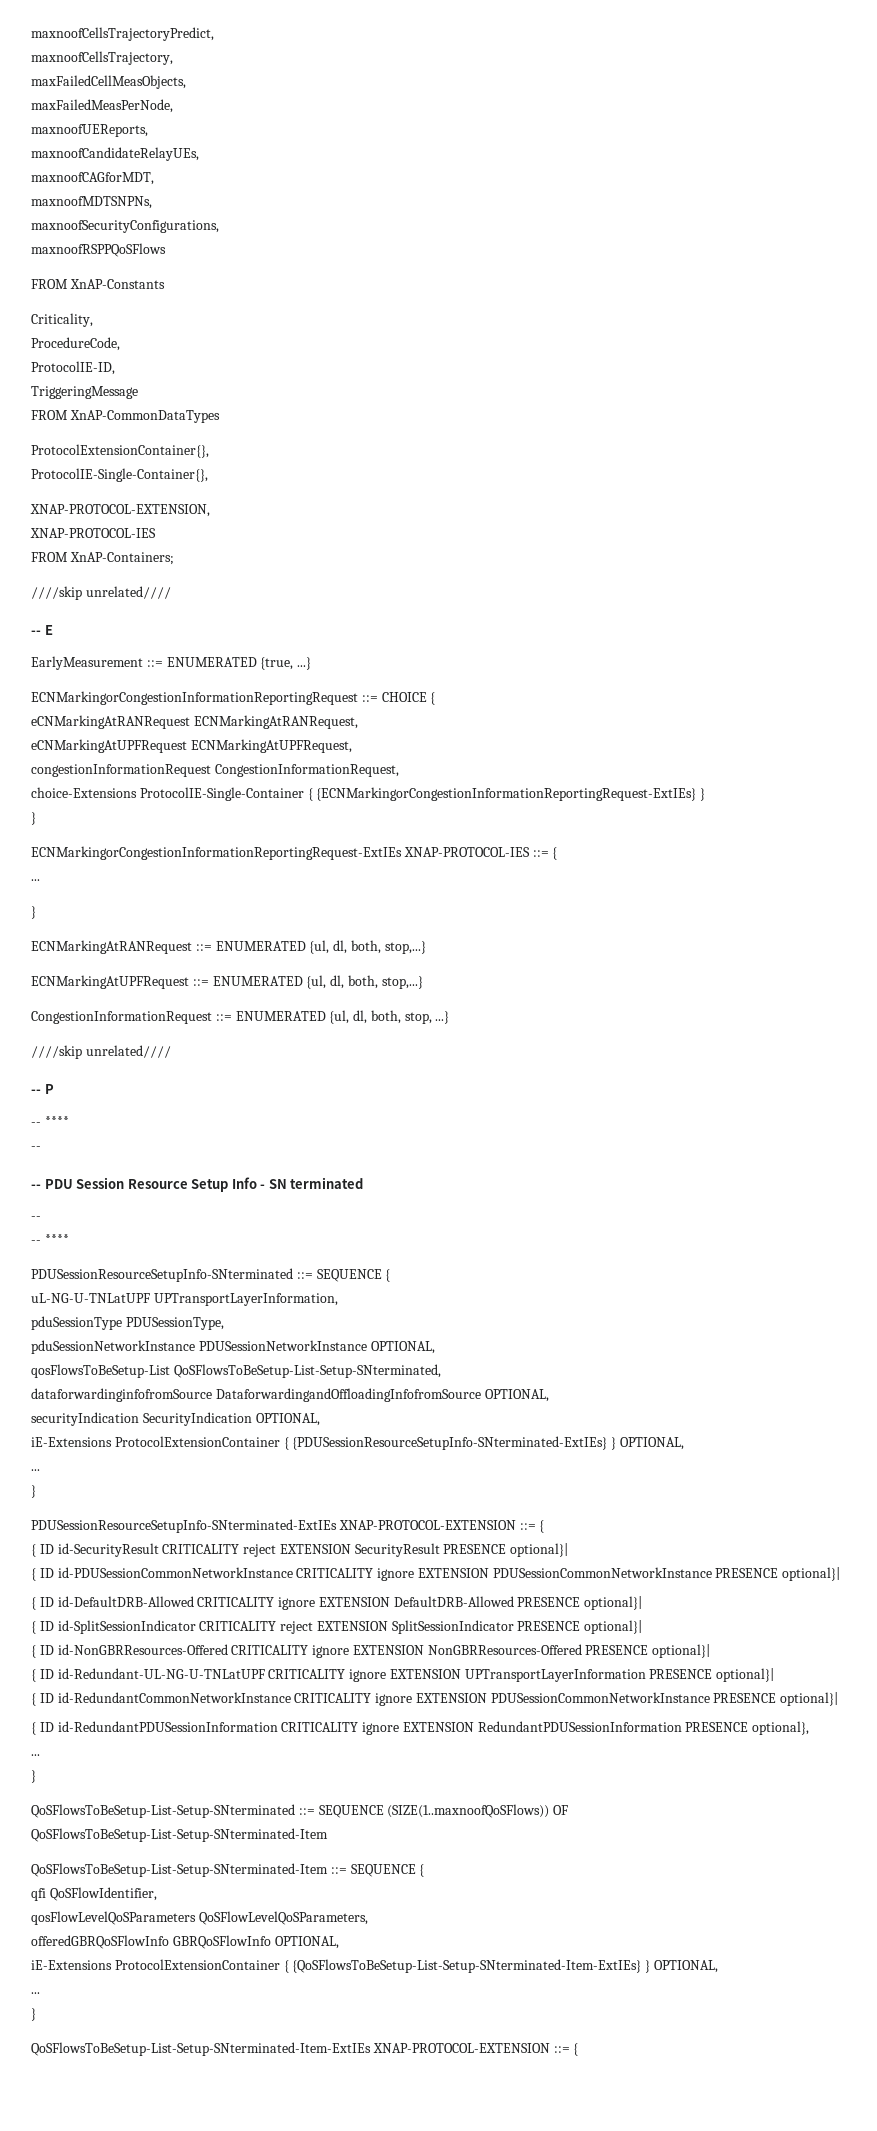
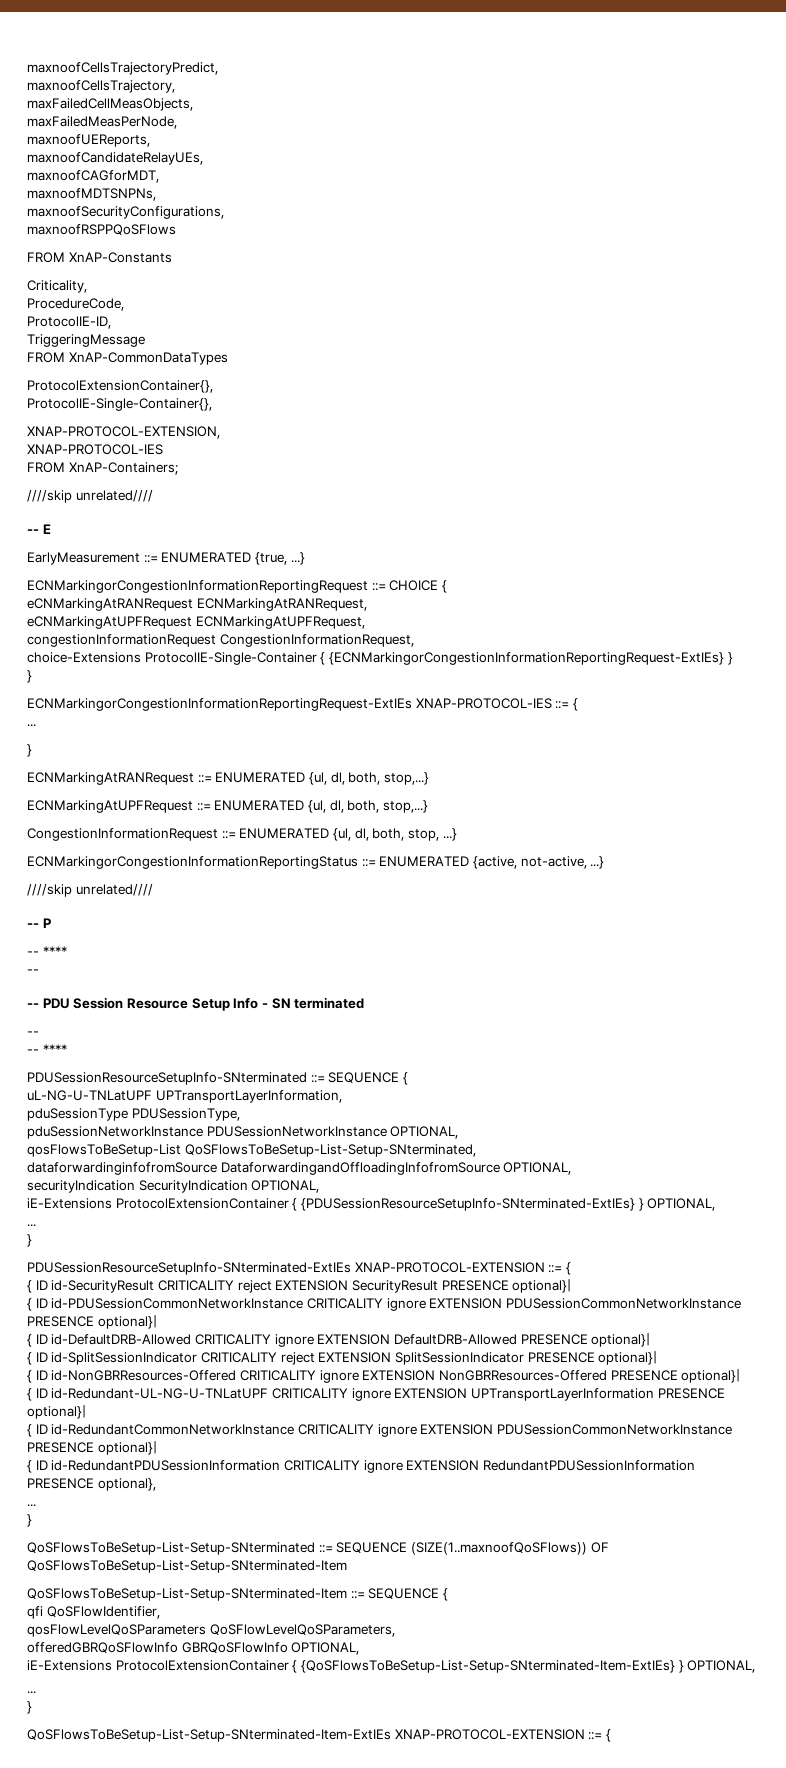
+ ECNMarkingorCongestionInformationReportingStatus ::= ENUMERATED {active, not-active, ...}

